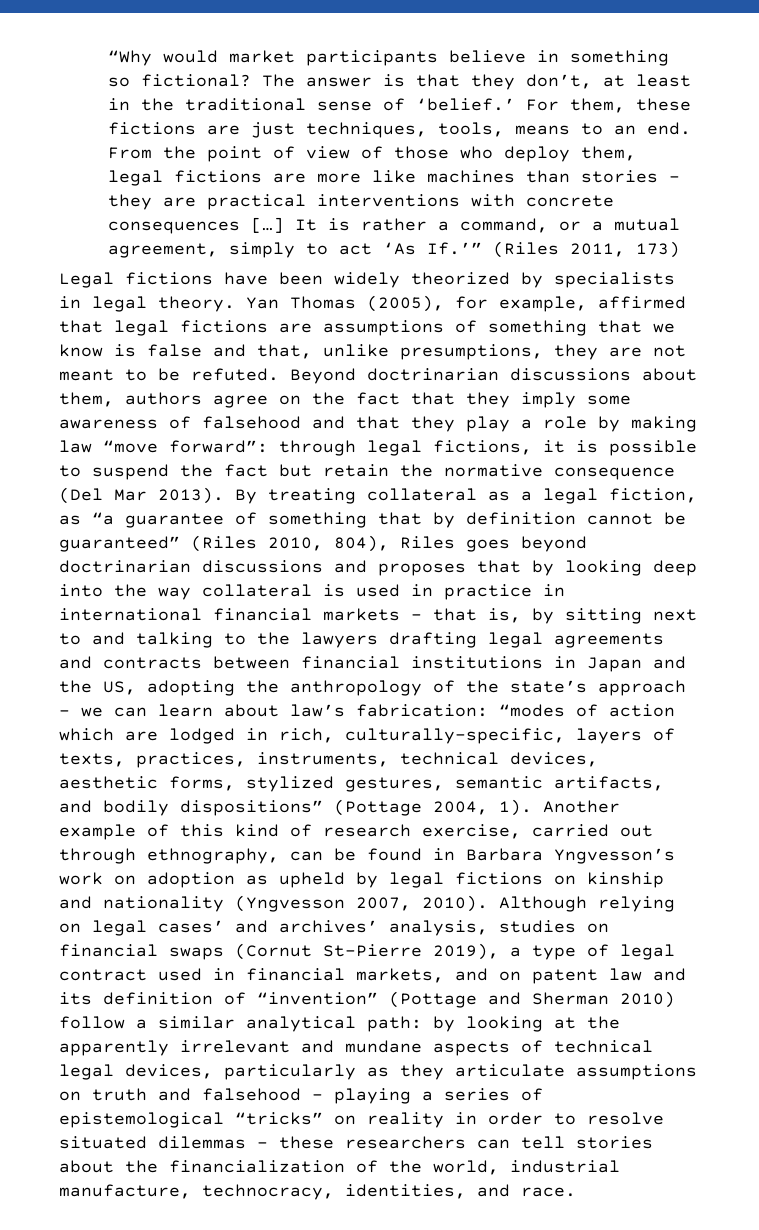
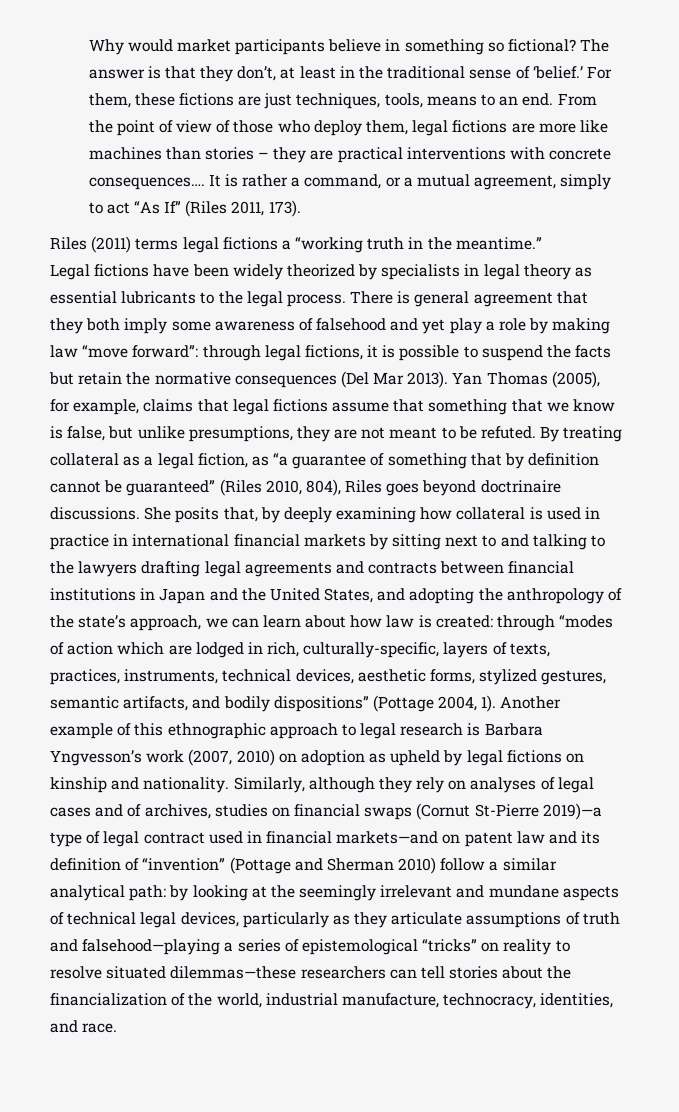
- “Why would market participants believe in something so fictional?
+ Why would market participants believe in something so fictional?
- From the point of view of those who deploy them, legal fictions are more like machines than stories – they are practical interventions with concrete consequences […]
+ From the point of view of those who deploy them, legal fictions are more like machines than stories – they are practical interventions with concrete consequences….
- It is rather a command, or a mutual agreement, simply to act ‘As If.’” (Riles 2011, 173)
+ It is rather a command, or a mutual agreement, simply to act “As If” (Riles 2011, 173).
+ Riles (2011) terms legal fictions a “working truth in the meantime.”
- Legal fictions have been widely theorized by specialists in legal theory. Yan Thomas (2005), for example, affirmed that legal fictions are assumptions of something that we know is false and that, unlike presumptions, they are not meant to be refuted. Beyond doctrinarian discussions about them, authors agree on the fact that they imply some awareness of falsehood and that they play a role by making law “move forward”: through legal fictions, it is possible to suspend the fact but retain the normative consequence (Del Mar 2013).
+ Legal fictions have been widely theorized by specialists in legal theory as essential lubricants to the legal process. There is general agreement that they both imply some awareness of falsehood and yet play a role by making law “move forward”: through legal fictions, it is possible to suspend the facts but retain the normative consequences (Del Mar 2013).
+ Yan Thomas (2005), for example, claims that legal fictions assume that something that we know is false, but unlike presumptions, they are not meant to be refuted.
- By treating collateral as a legal fiction, as “a guarantee of something that by definition cannot be guaranteed” (Riles 2010, 804), Riles goes beyond doctrinarian discussions and proposes that by looking deep into the way collateral is used in practice in international financial markets – that is, by sitting next to and talking to the lawyers drafting legal agreements and contracts between financial institutions in Japan and the US, adopting the anthropology of the state’s approach – we can learn about law’s fabrication: “modes of action which are lodged in rich, culturally-specific, layers of texts, practices, instruments, technical devices, aesthetic forms, stylized gestures, semantic artifacts, and bodily dispositions” (Pottage 2004, 1).
+ By treating collateral as a legal fiction, as “a guarantee of something that by definition cannot be guaranteed” (Riles 2010, 804), Riles goes beyond doctrinaire discussions. She posits that, by deeply examining how collateral is used in practice in international financial markets by sitting next to and talking to the lawyers drafting legal agreements and contracts between financial institutions in Japan and the United States, and adopting the anthropology of the state’s approach, we can learn about how law is created: through “modes of action which are lodged in rich, culturally-specific, layers of texts, practices, instruments, technical devices, aesthetic forms, stylized gestures, semantic artifacts, and bodily dispositions” (Pottage 2004, 1).
- Another example of this kind of research exercise, carried out through ethnography, can be found in Barbara Yngvesson’s work on adoption as upheld by legal fictions on kinship and nationality (Yngvesson 2007, 2010). Although relying on legal cases’ and archives’ analysis, studies on financial swaps (Cornut St-Pierre 2019), a type of legal contract used in financial markets, and on patent law and its definition of “invention” (Pottage and Sherman 2010) follow a similar analytical path:
+ Another example of this ethnographic approach to legal research is Barbara Yngvesson’s work (2007, 2010) on adoption as upheld by legal fictions on kinship and nationality. Similarly, although they rely on analyses of legal cases and of archives, studies on financial swaps (Cornut St-Pierre 2019)—a type of legal contract used in financial markets—and on patent law and its definition of “invention” (Pottage and Sherman 2010) follow a similar analytical path:
- by looking at the apparently irrelevant and mundane aspects of technical legal devices, particularly as they articulate assumptions on truth and falsehood – playing a series of epistemological “tricks” on reality in order to resolve situated dilemmas – these researchers can tell stories about the financialization of the world, industrial manufacture, technocracy, identities, and race.
+ by looking at the seemingly irrelevant and mundane aspects of technical legal devices, particularly as they articulate assumptions of truth and falsehood—playing a series of epistemological “tricks” on reality to resolve situated dilemmas—these researchers can tell stories about the financialization of the world, industrial manufacture, technocracy, identities, and race.

